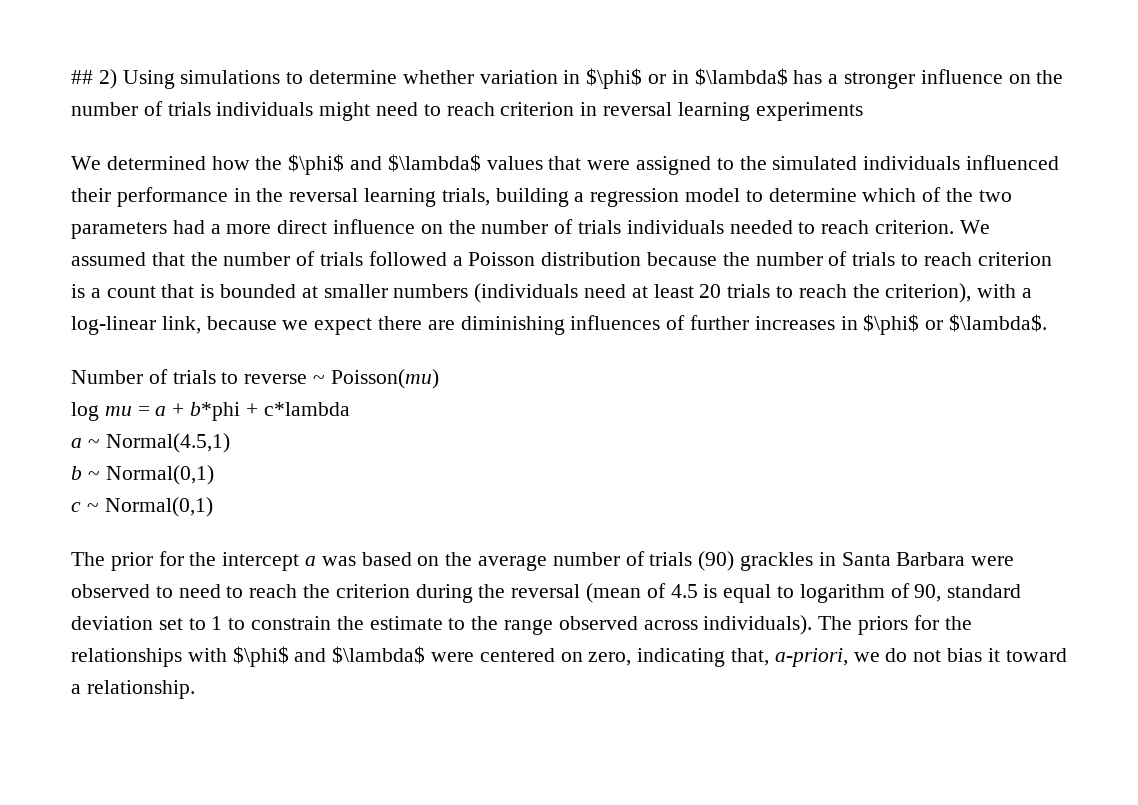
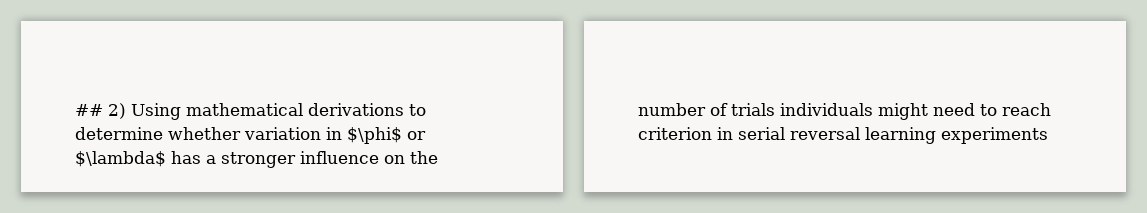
- ## 2) Using simulations to determine whether variation in $\phi$ or in $\lambda$ has a stronger influence on the number of trials individuals might need to reach criterion in reversal learning experiments
+ ## 2) Using mathematical derivations to determine whether variation in $\phi$ or $\lambda$ has a stronger influence on the number of trials individuals might need to reach criterion in serial reversal learning experiments
- We determined how the $\phi$ and $\lambda$ values that were assigned to the simulated individuals influenced their performance in the reversal learning trials, building a regression model to determine which of the two parameters had a more direct influence on the number of trials individuals needed to reach criterion. We assumed that the number of trials followed a Poisson distribution because the number of trials to reach criterion is a count that is bounded at smaller numbers (individuals need at least 20 trials to reach the criterion), with a log-linear link, because we expect there are diminishing influences of further increases in $\phi$ or $\lambda$.
- Number of trials to reverse ~ Poisson(mu)
- log mu = a + b*phi + c*lambda
- a ~ Normal(4.5,1)
- b ~ Normal(0,1)
- c ~ Normal(0,1)
- The prior for the intercept a was based on the average number of trials (90) grackles in Santa Barbara were observed to need to reach the criterion during the reversal (mean of 4.5 is equal to logarithm of 90, standard deviation set to 1 to constrain the estimate to the range observed across individuals). The priors for the relationships with $\phi$ and $\lambda$ were centered on zero, indicating that, a-priori, we do not bias it toward a relationship.

